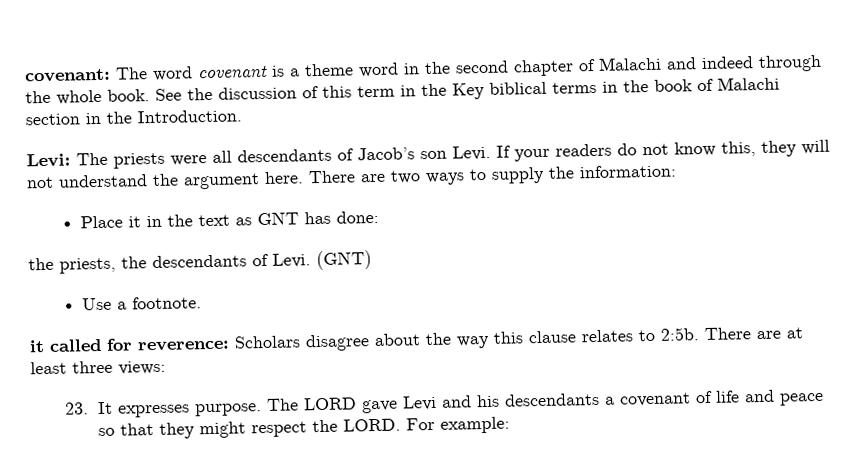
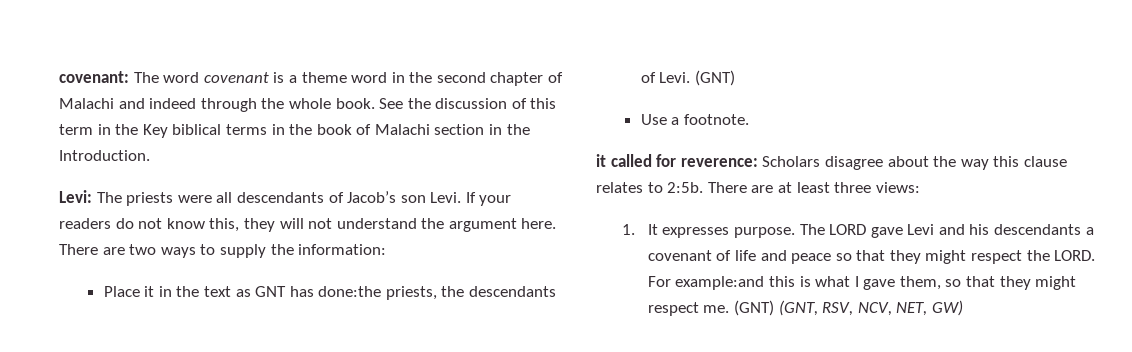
- Place it in the text as GNT has done:
- the priests, the descendants of Levi.
+ Place it in the text as GNT has done:the priests, the descendants of Levi.
- 23. It expresses purpose.
+ 1. It expresses purpose.
- For example:
+ For example:and this is what I gave them, so that they might respect me. (GNT) (GNT, RSV, NCV, NET, GW)

